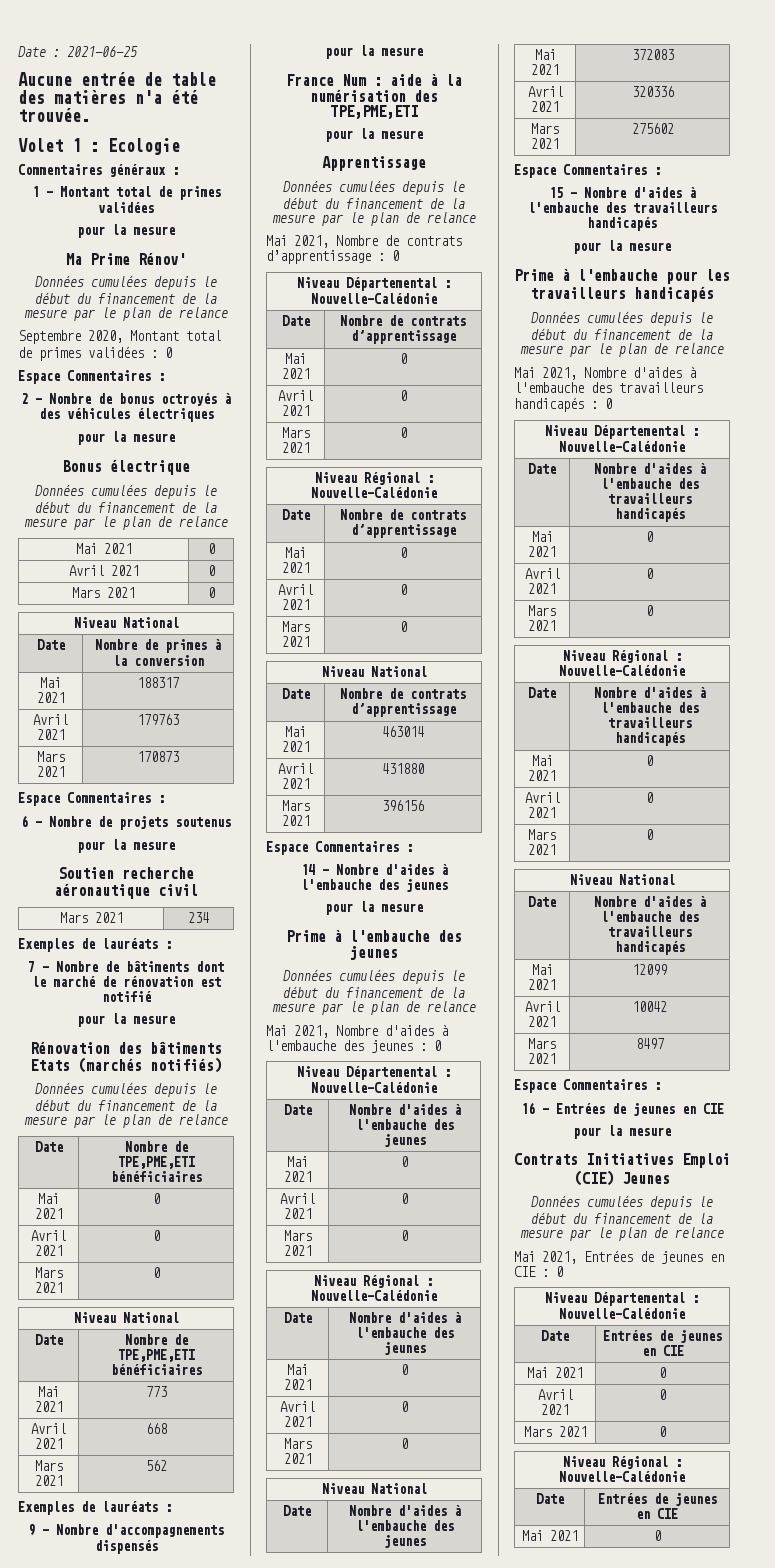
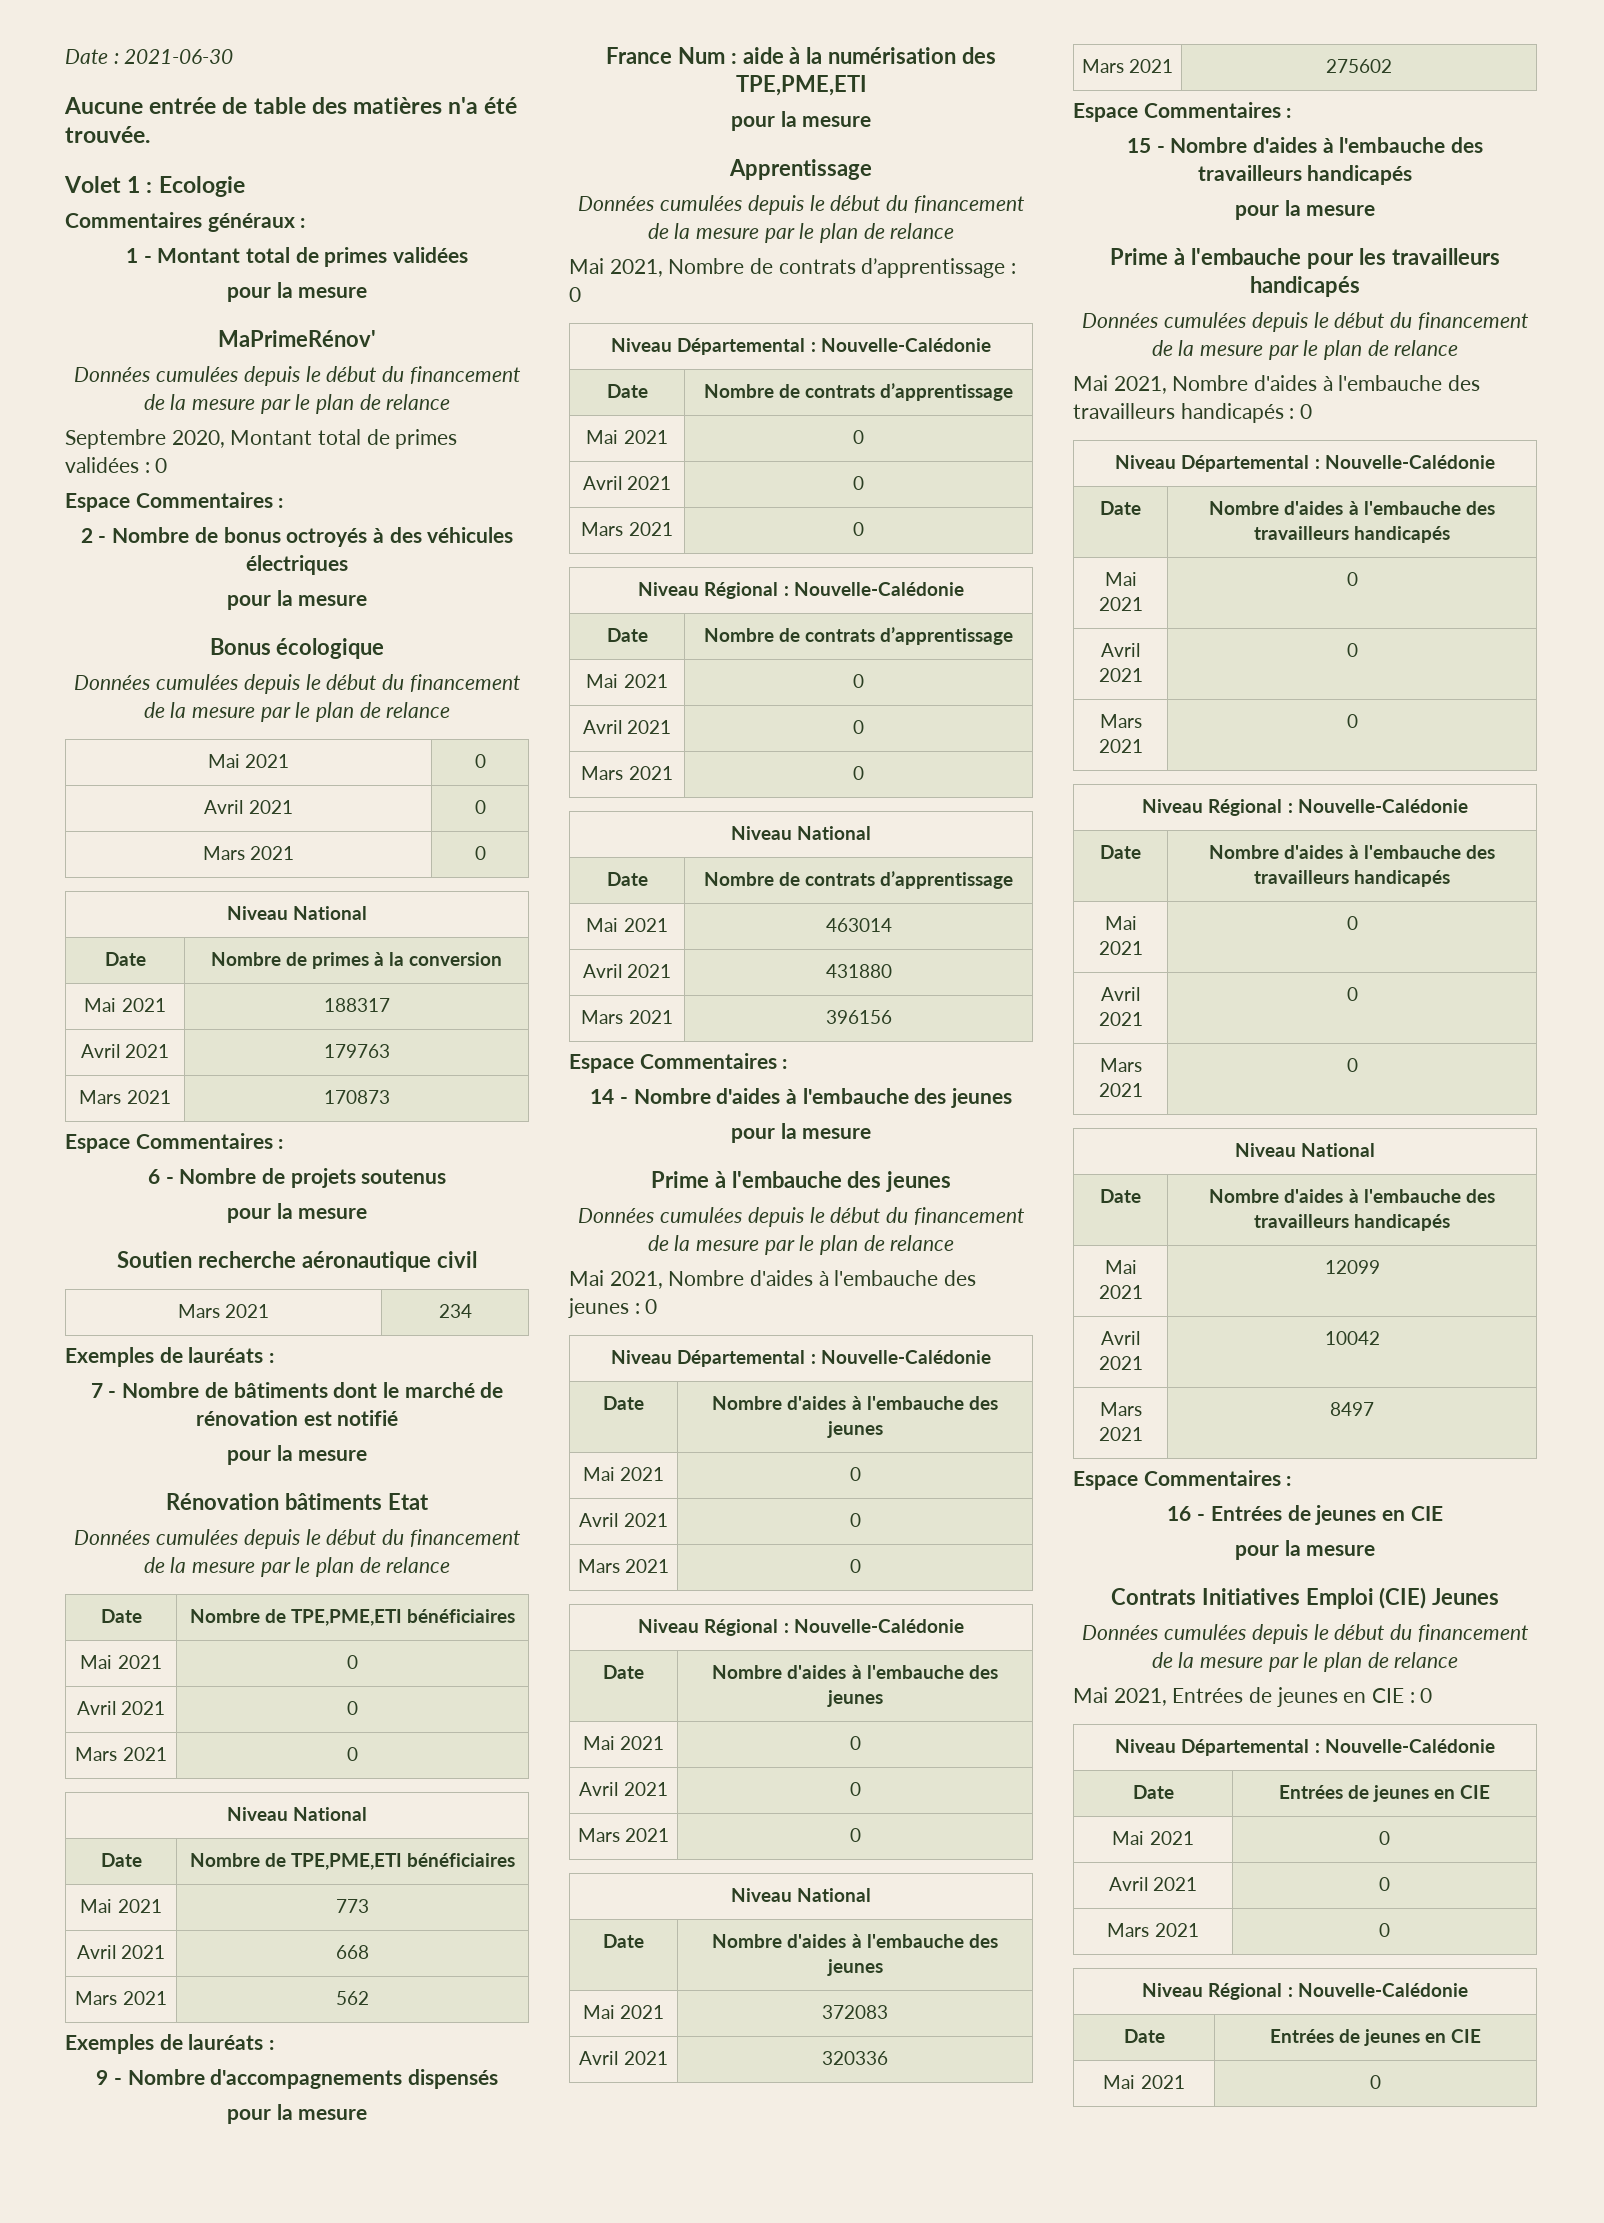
- Date : 2021-06-25
+ Date : 2021-06-30
- Ma Prime Rénov'
+ MaPrimeRénov'
- Bonus électrique
+ Bonus écologique
- Rénovation des bâtiments Etats (marchés notifiés)
+ Rénovation bâtiments Etat

